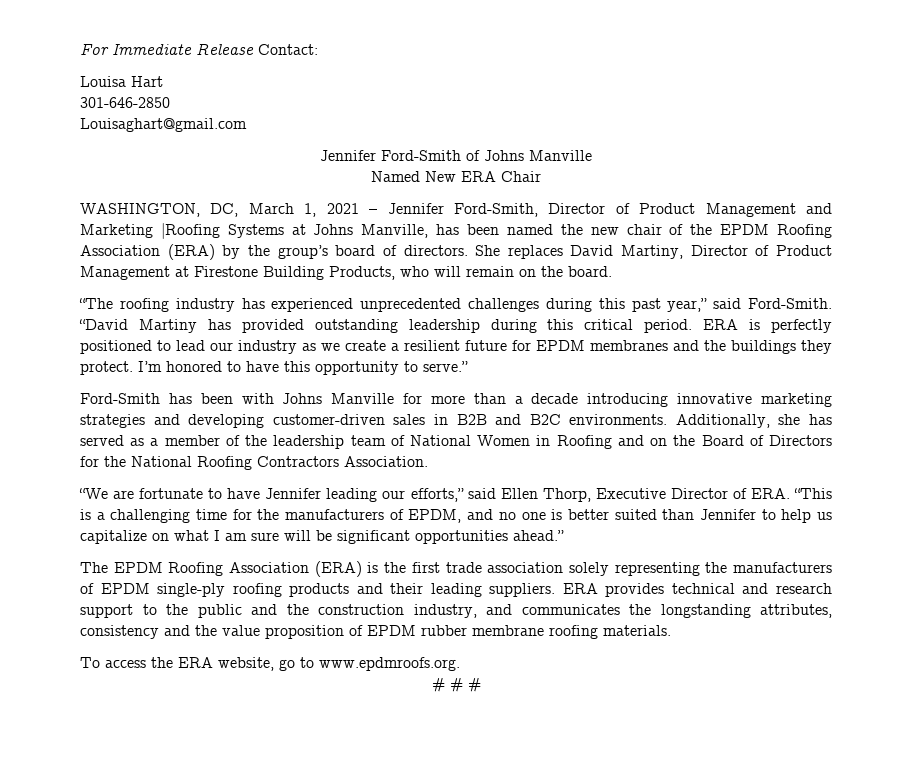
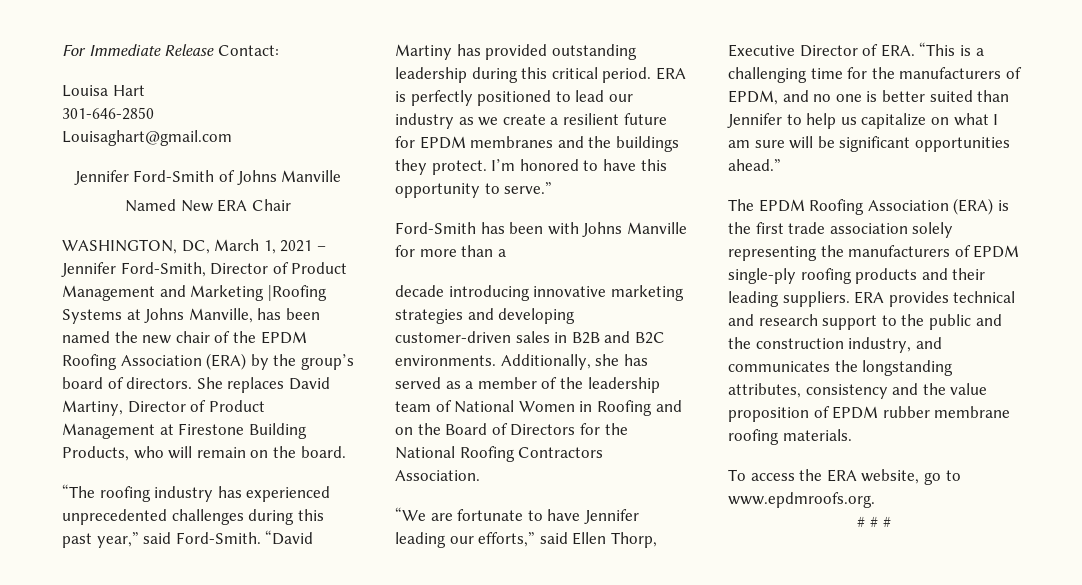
- Ford-Smith has been with Johns Manville for more than a decade introducing innovative marketing strategies and developing customer-driven sales in B2B and B2C environments.
+ Ford-Smith has been with Johns Manville for more than a
+ decade introducing innovative marketing strategies and developing customer-driven sales in B2B and B2C environments.

